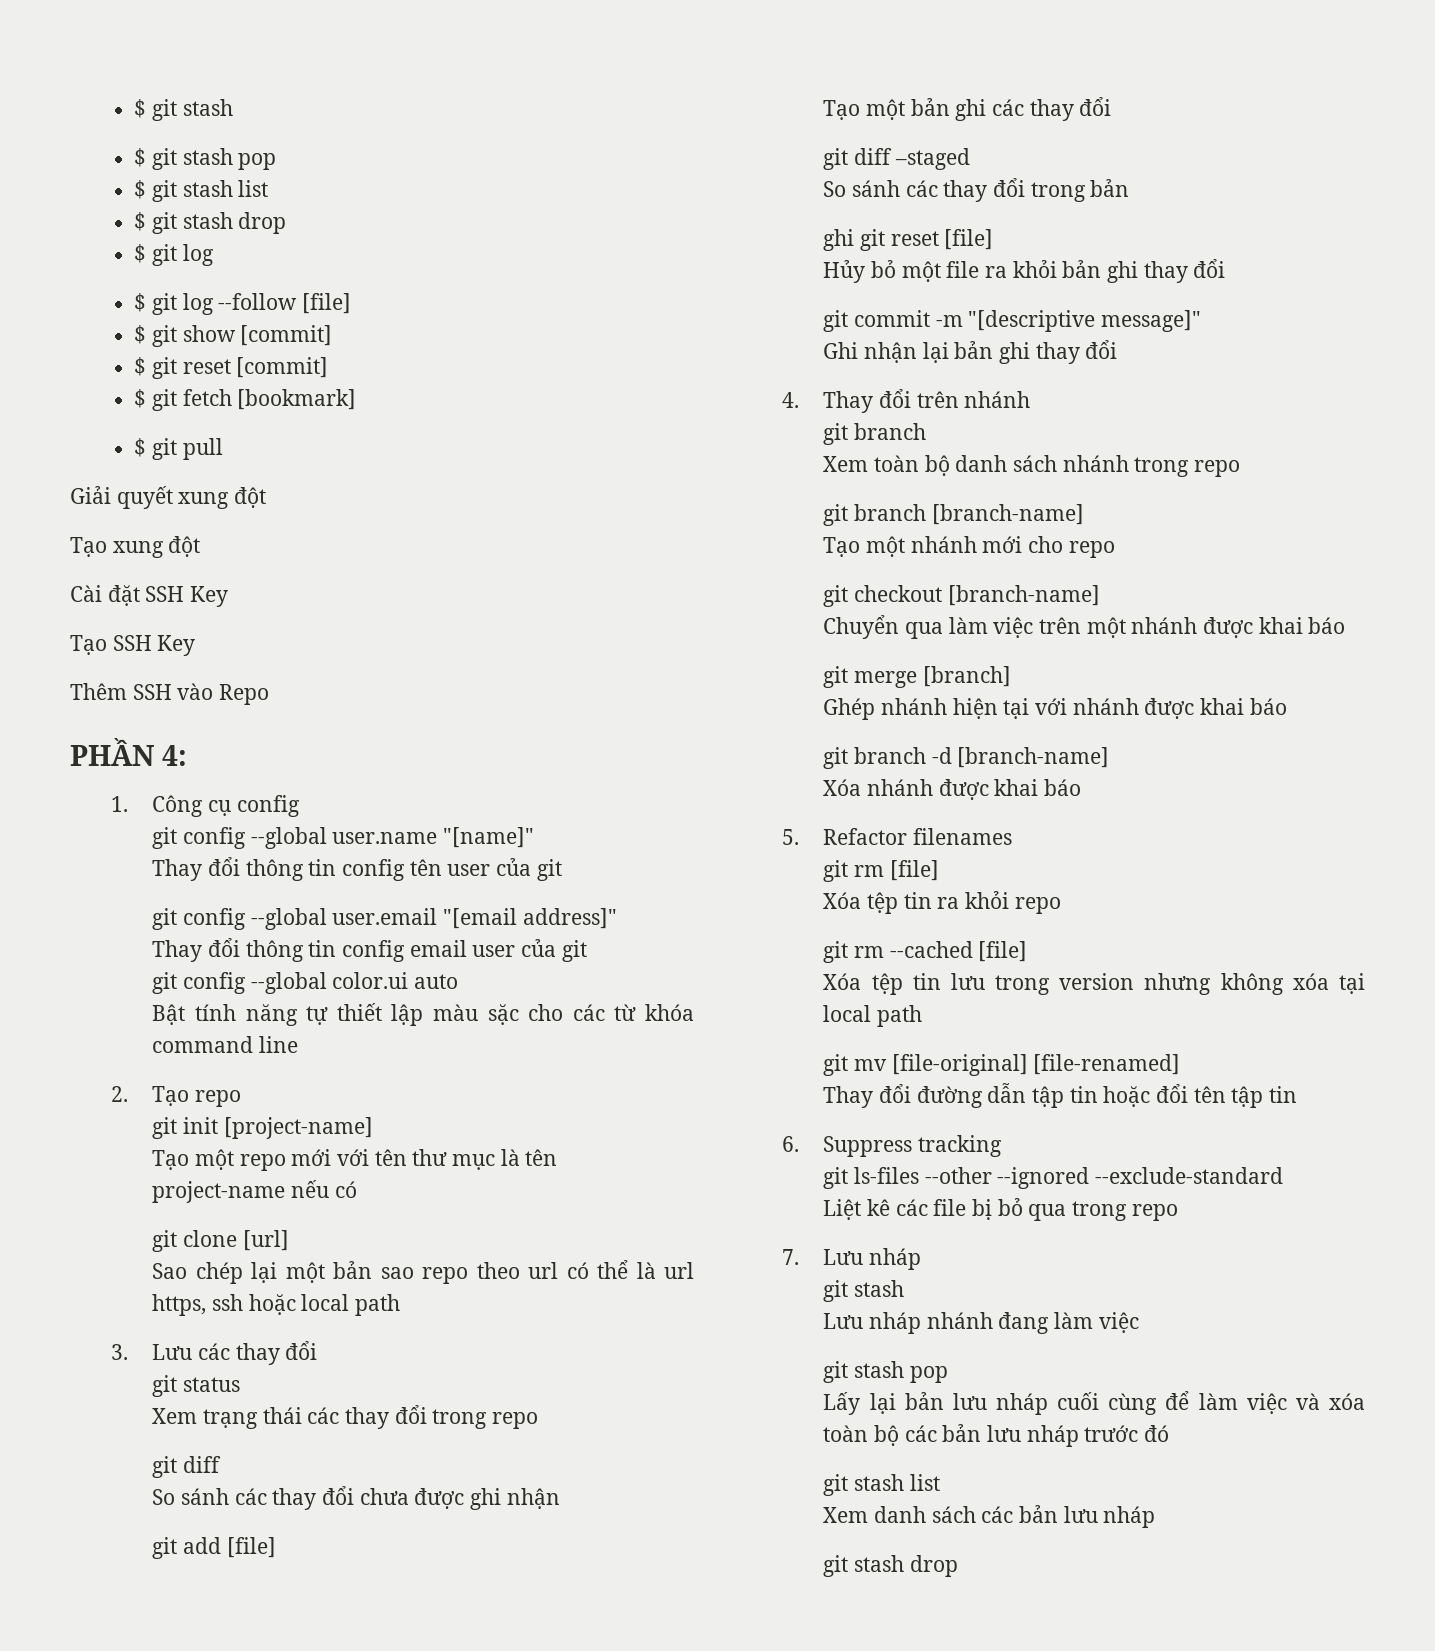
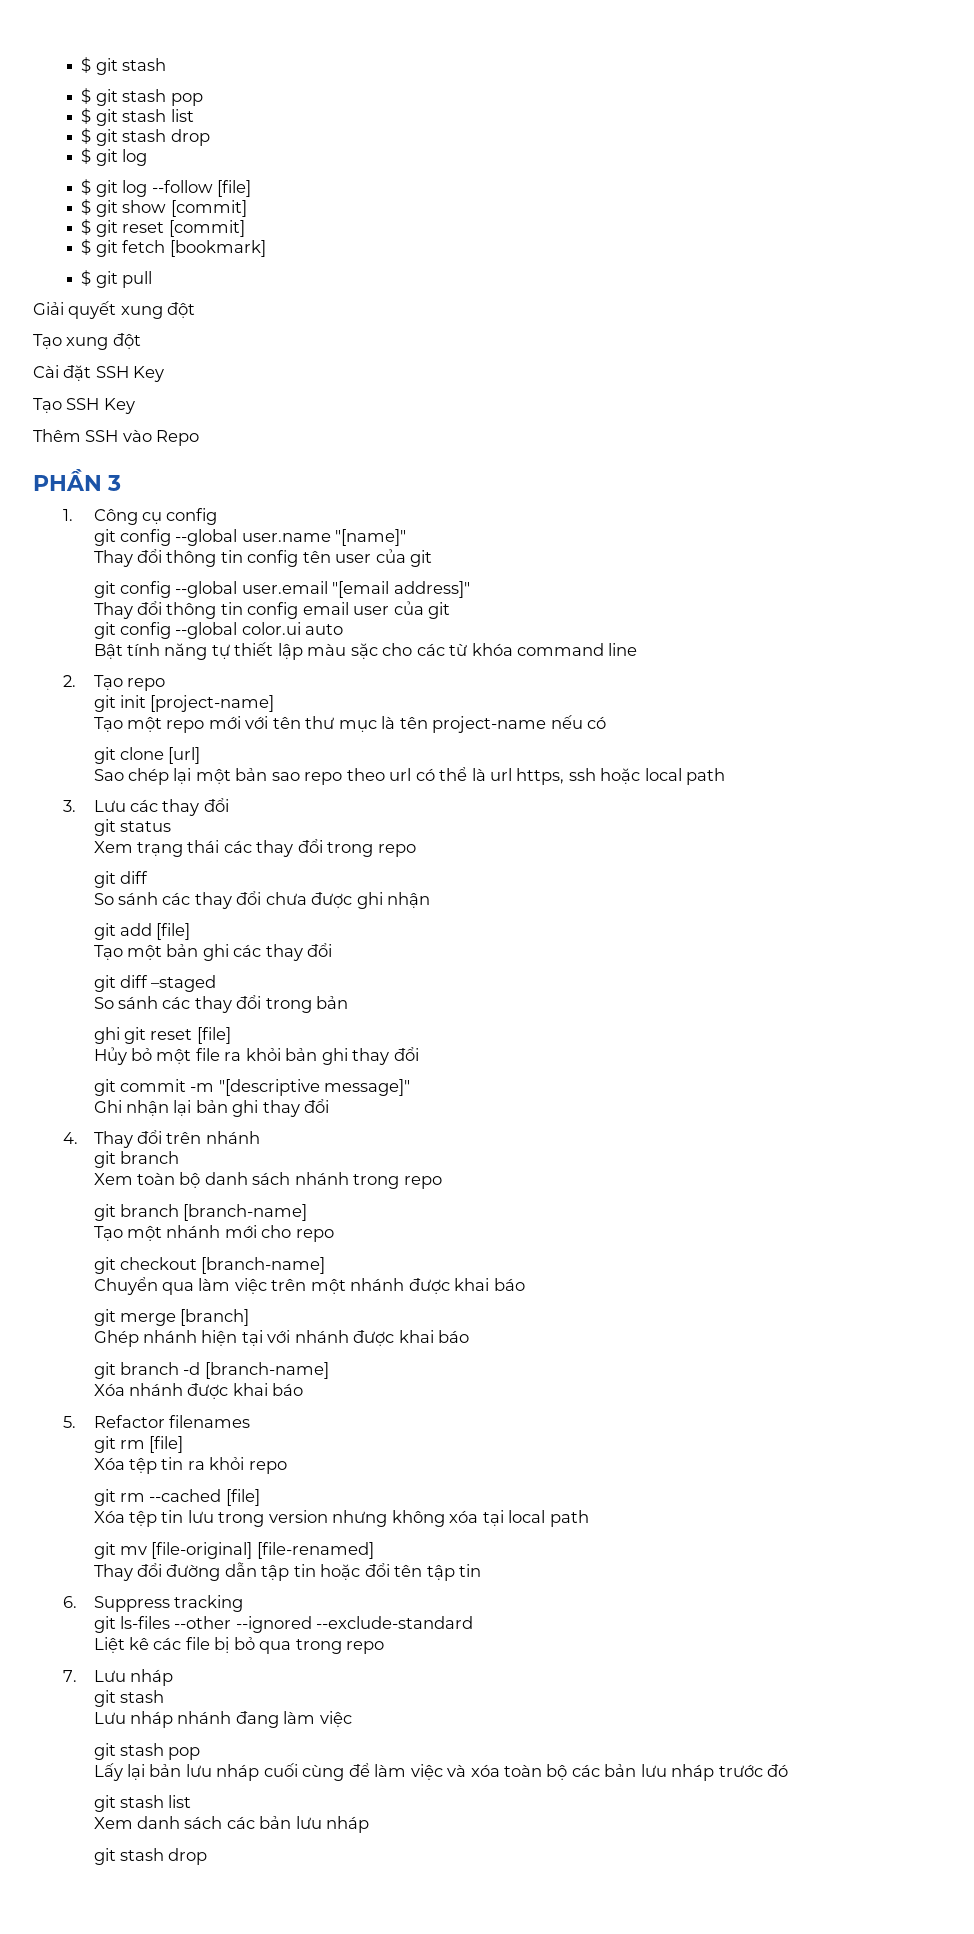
- PHẦN 4:
+ PHẦN 3

